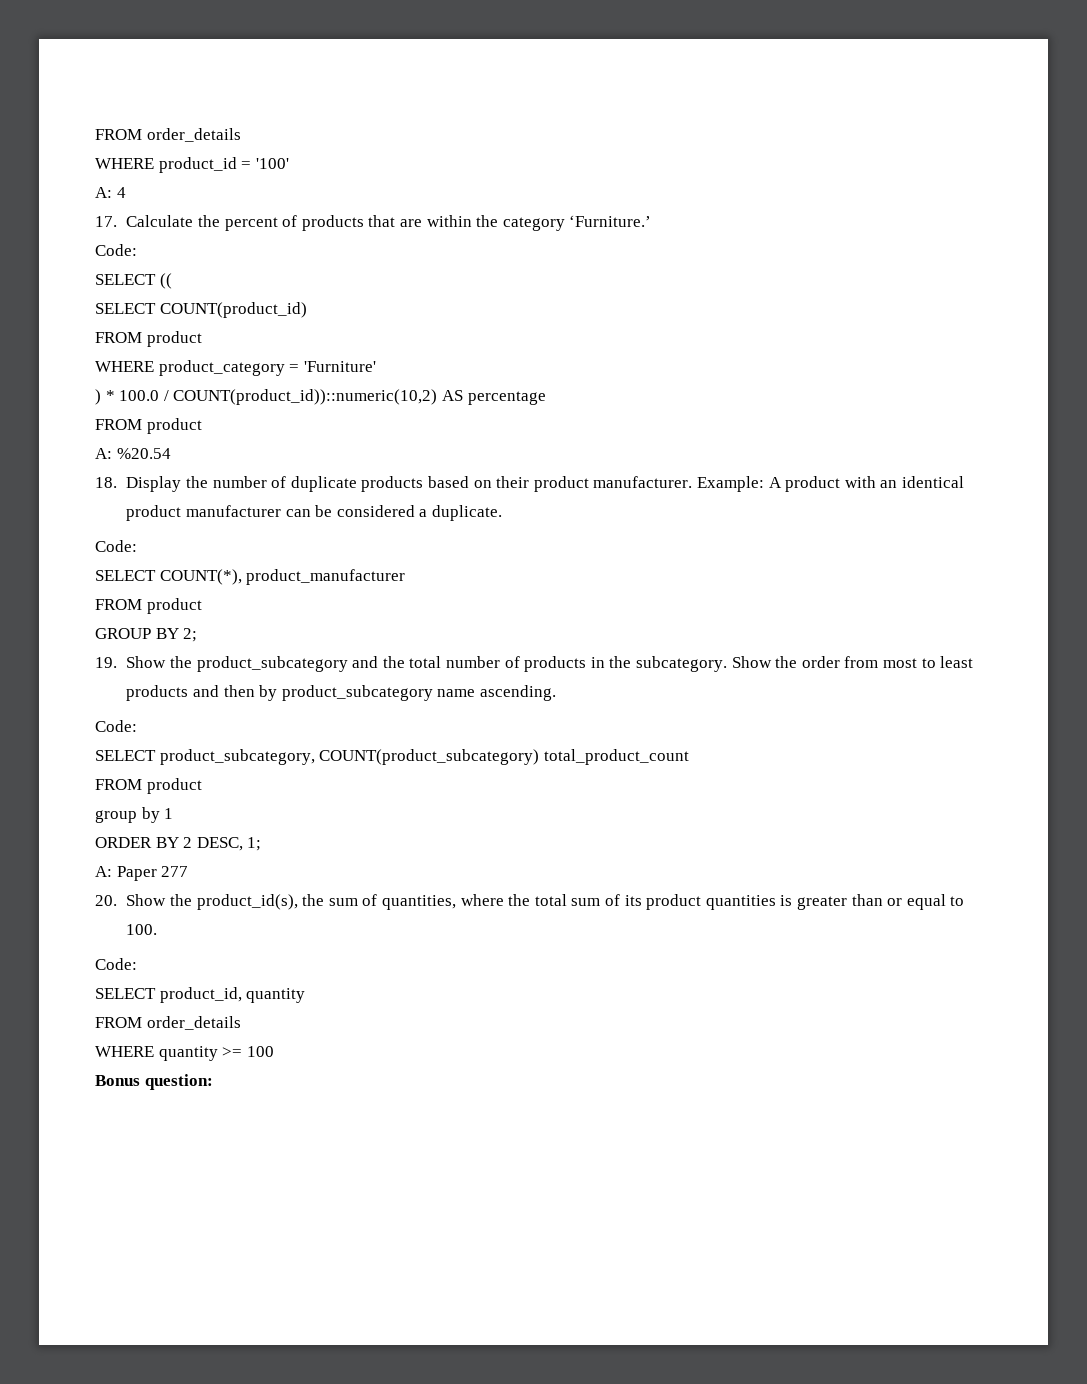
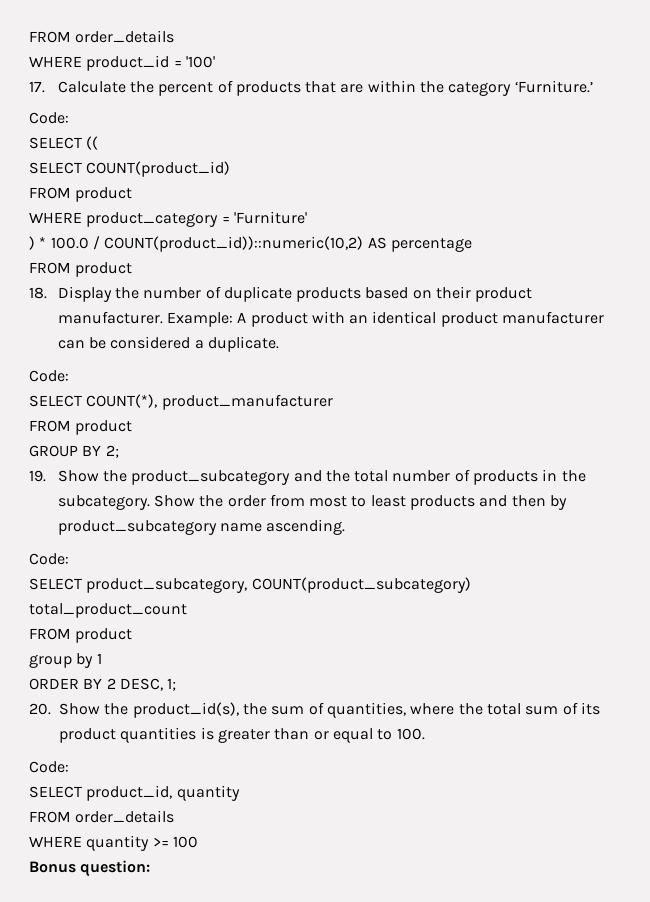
- A: 4
- A: %20.54
- A: Paper 277

